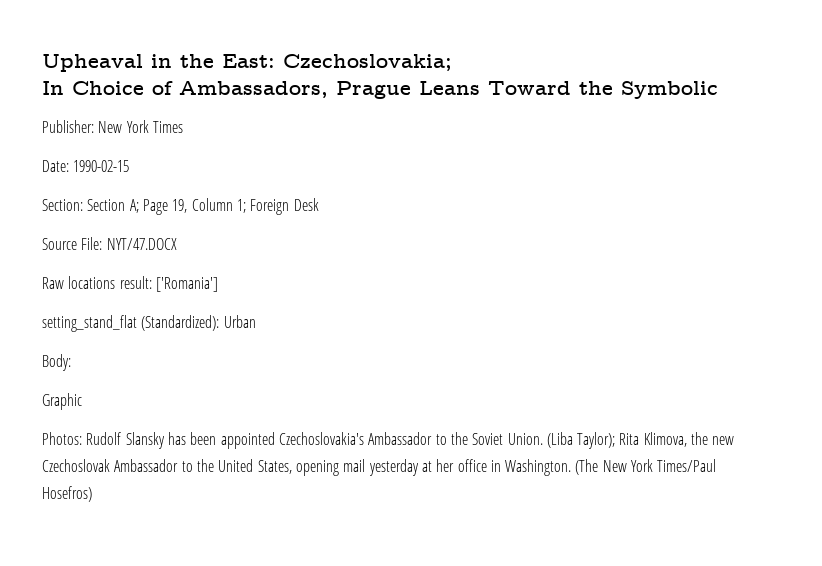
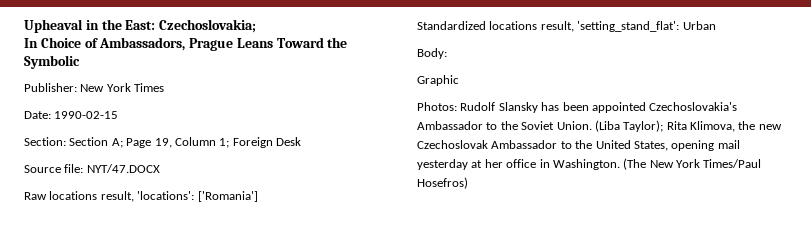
- Source File: NYT/47.DOCX
+ Source file: NYT/47.DOCX
- Raw locations result: ['Romania']
+ Raw locations result, 'locations': ['Romania']
- setting_stand_flat (Standardized): Urban
+ Standardized locations result, 'setting_stand_flat': Urban

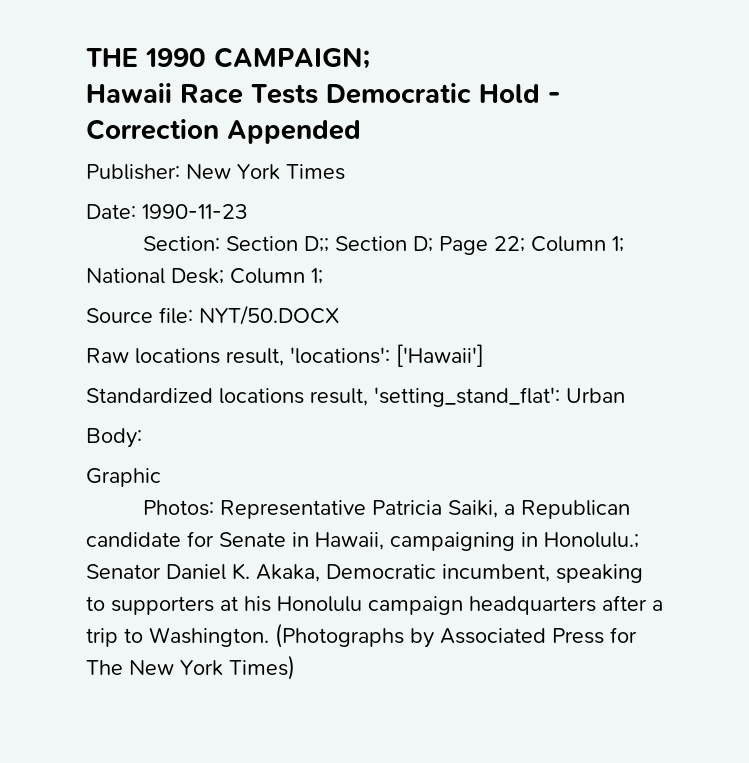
- Upheaval in the East: Czechoslovakia;
- In Choice of Ambassadors, Prague Leans Toward the Symbolic
+ THE 1990 CAMPAIGN;
+ Hawaii Race Tests Democratic Hold - Correction Appended
- Date: 1990-02-15
+ Date: 1990-11-23
- Section: Section A; Page 19, Column 1; Foreign Desk
+ Section: Section D;; Section D; Page 22; Column 1; National Desk; Column 1;
- Source file: NYT/47.DOCX
+ Source file: NYT/50.DOCX
- Raw locations result, 'locations': ['Romania']
+ Raw locations result, 'locations': ['Hawaii']
- Photos: Rudolf Slansky has been appointed Czechoslovakia's Ambassador to the Soviet Union. (Liba Taylor); Rita Klimova, the new Czechoslovak Ambassador to the United States, opening mail yesterday at her office in Washington. (The New York Times/Paul Hosefros)
+ Photos: Representative Patricia Saiki, a Republican candidate for Senate in Hawaii, campaigning in Honolulu.; Senator Daniel K. Akaka, Democratic incumbent, speaking to supporters at his Honolulu campaign headquarters after a trip to Washington. (Photographs by Associated Press for The New York Times)

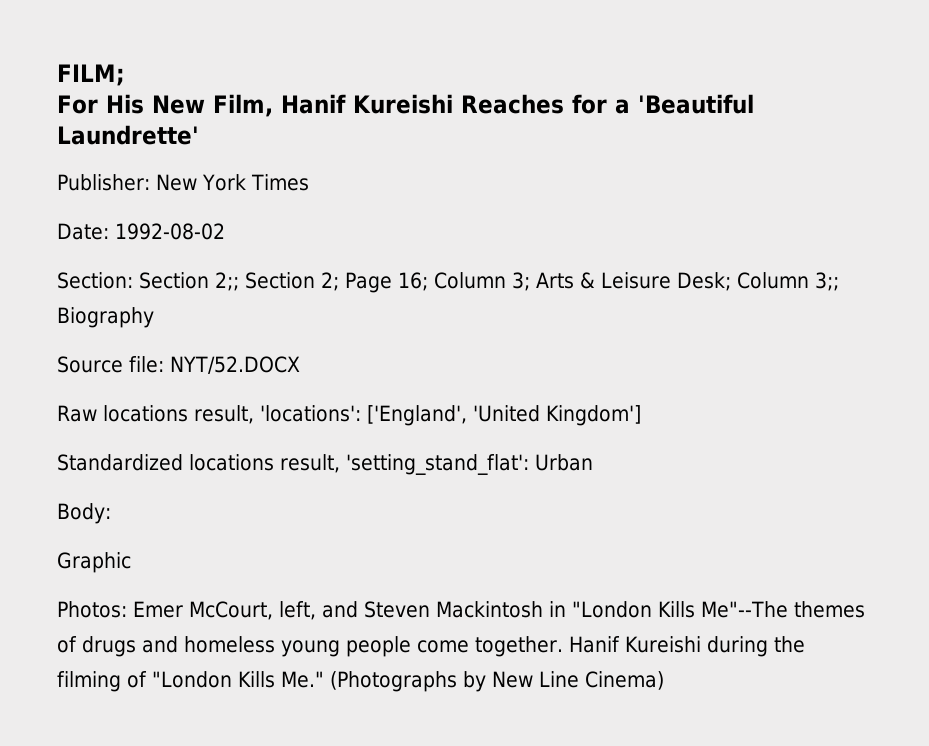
- THE 1990 CAMPAIGN;
- Hawaii Race Tests Democratic Hold - Correction Appended
+ FILM;
+ For His New Film, Hanif Kureishi Reaches for a 'Beautiful Laundrette'
- Date: 1990-11-23
+ Date: 1992-08-02
- Section: Section D;; Section D; Page 22; Column 1; National Desk; Column 1;
+ Section: Section 2;; Section 2; Page 16; Column 3; Arts & Leisure Desk; Column 3;; Biography
- Source file: NYT/50.DOCX
+ Source file: NYT/52.DOCX
- Raw locations result, 'locations': ['Hawaii']
+ Raw locations result, 'locations': ['England', 'United Kingdom']
- Photos: Representative Patricia Saiki, a Republican candidate for Senate in Hawaii, campaigning in Honolulu.; Senator Daniel K. Akaka, Democratic incumbent, speaking to supporters at his Honolulu campaign headquarters after a trip to Washington. (Photographs by Associated Press for The New York Times)
+ Photos: Emer McCourt, left, and Steven Mackintosh in "London Kills Me"--The themes of drugs and homeless young people come together. Hanif Kureishi during the filming of "London Kills Me." (Photographs by New Line Cinema)

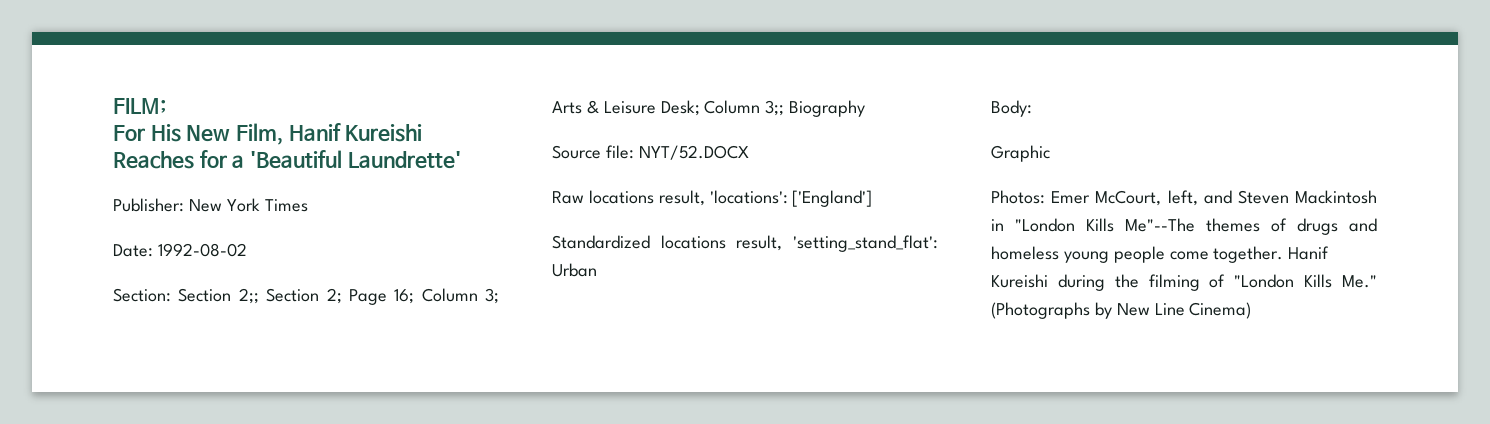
- Raw locations result, 'locations': ['England', 'United Kingdom']
+ Raw locations result, 'locations': ['England']

